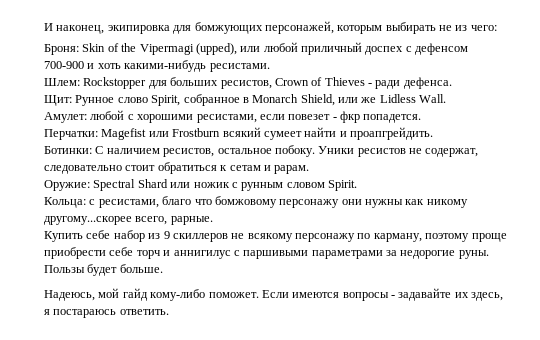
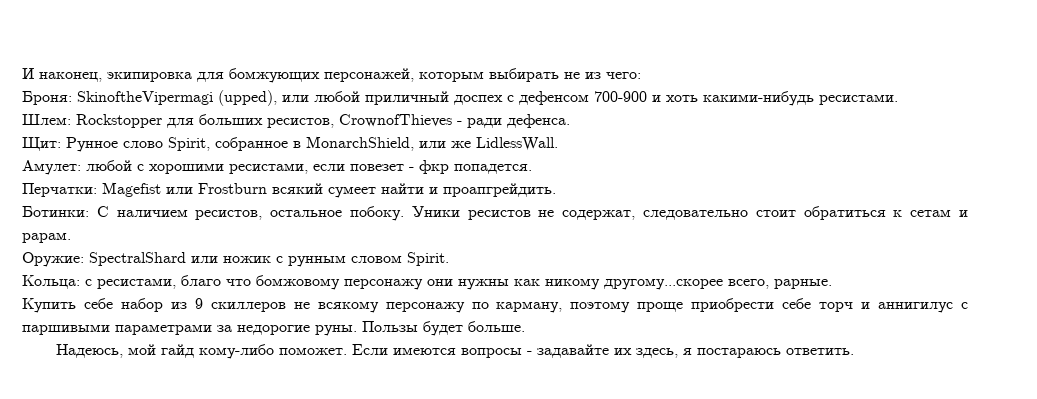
- Броня: Skin of the Vipermagi (upped), или любой приличный доспех с дефенсом 700-900 и хоть какими-нибудь ресистами.
+ Броня: SkinoftheVipermagi (upped), или любой приличный доспех с дефенсом 700-900 и хоть какими-нибудь ресистами.
- Шлем: Rockstopper для больших ресистов, Crown of Thieves - ради дефенса.
+ Шлем: Rockstopper для больших ресистов, CrownofThieves - ради дефенса.
- Щит: Рунное слово Spirit, собранное в Monarch Shield, или же Lidless Wall.
+ Щит: Рунное слово Spirit, собранное в MonarchShield, или же LidlessWall.
- Оружие: Spectral Shard или ножик с рунным словом Spirit.
+ Оружие: SpectralShard или ножик с рунным словом Spirit.

